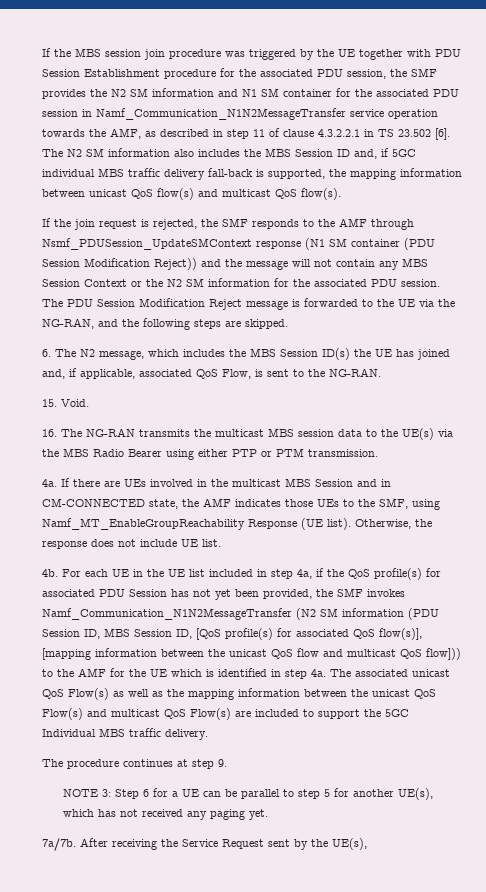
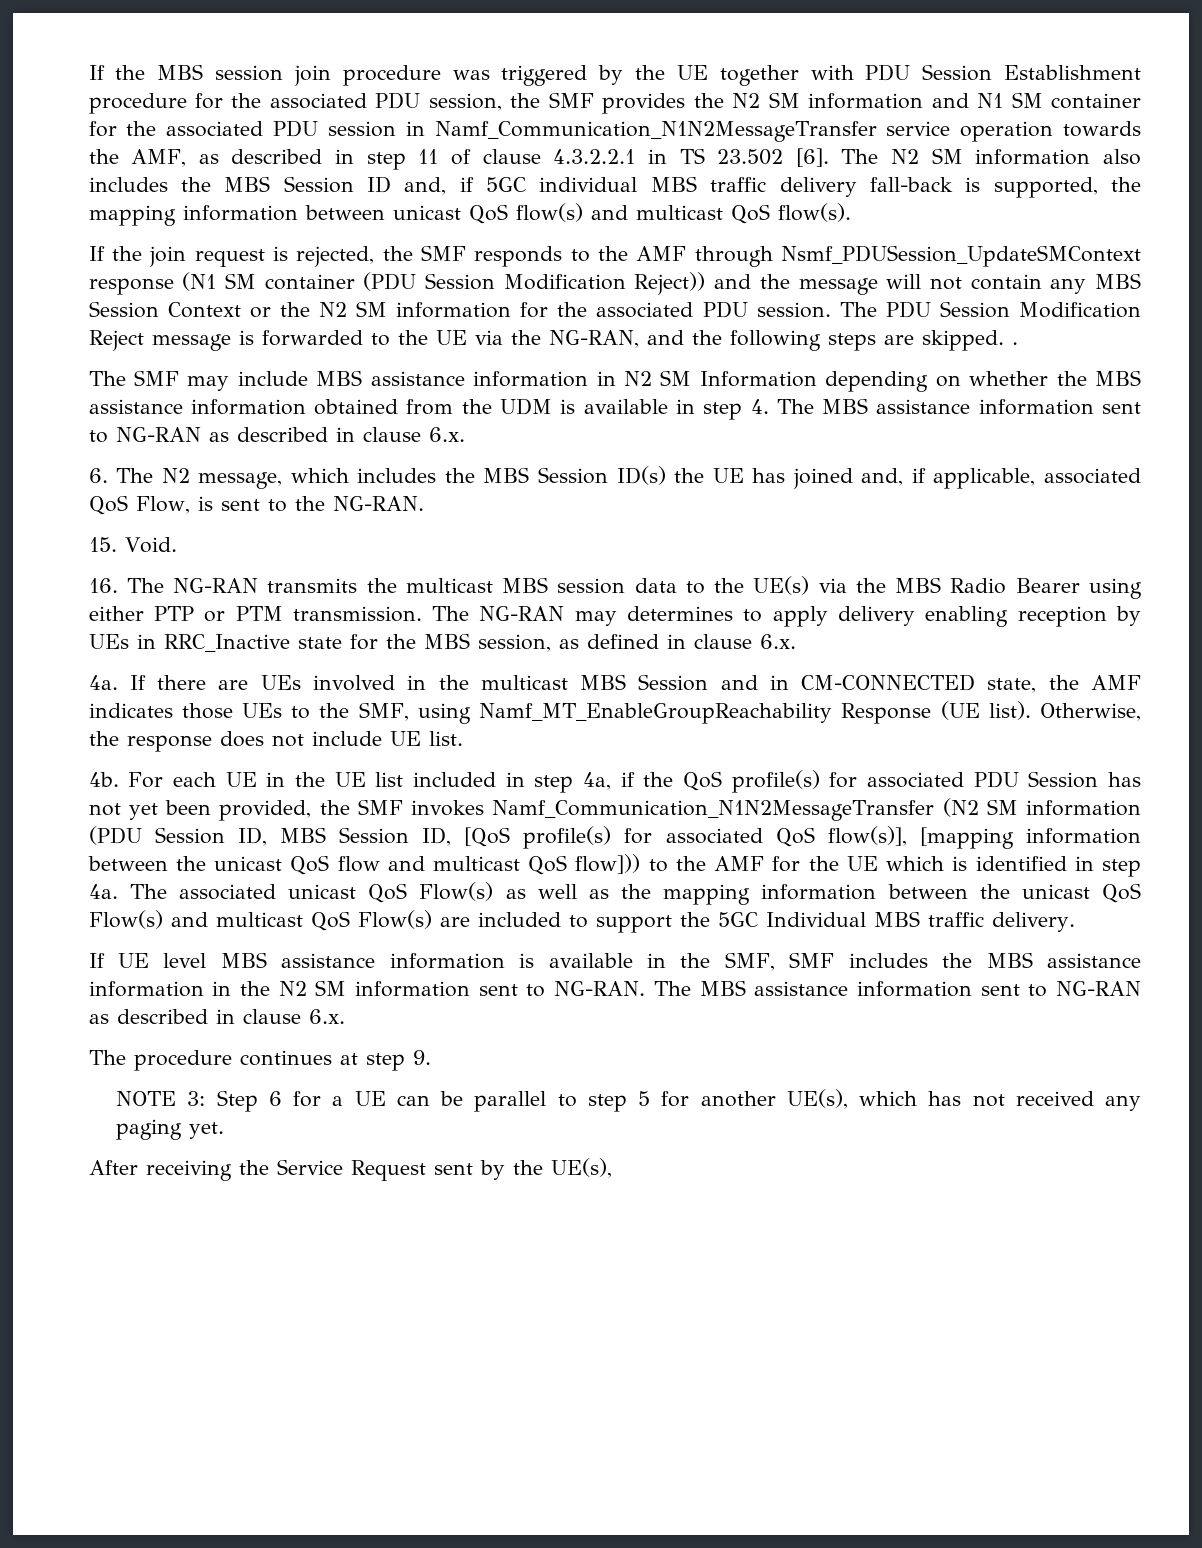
- The PDU Session Modification Reject message is forwarded to the UE via the NG-RAN, and the following steps are skipped.
+ The PDU Session Modification Reject message is forwarded to the UE via the NG-RAN, and the following steps are skipped. .
+ The SMF may include MBS assistance information in N2 SM Information depending on whether the MBS assistance information obtained from the UDM is available in step 4. The MBS assistance information sent to NG-RAN as described in clause 6.x.
+ The NG-RAN may determines to apply delivery enabling reception by UEs in RRC_Inactive state for the MBS session, as defined in clause 6.x.
+ If UE level MBS assistance information is available in the SMF, SMF includes the MBS assistance information in the N2 SM information sent to NG-RAN. The MBS assistance information sent to NG-RAN as described in clause 6.x.
- 7a/7b.

